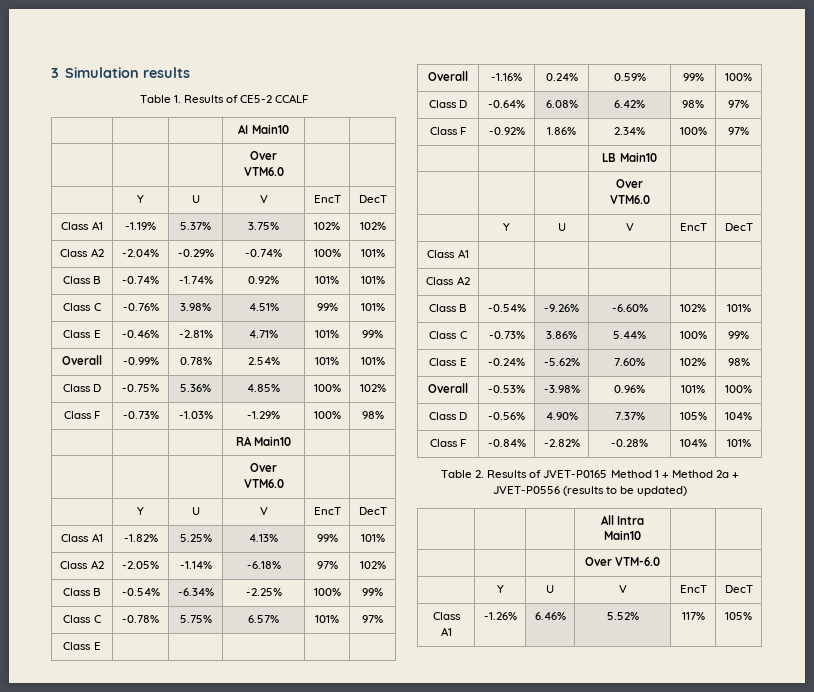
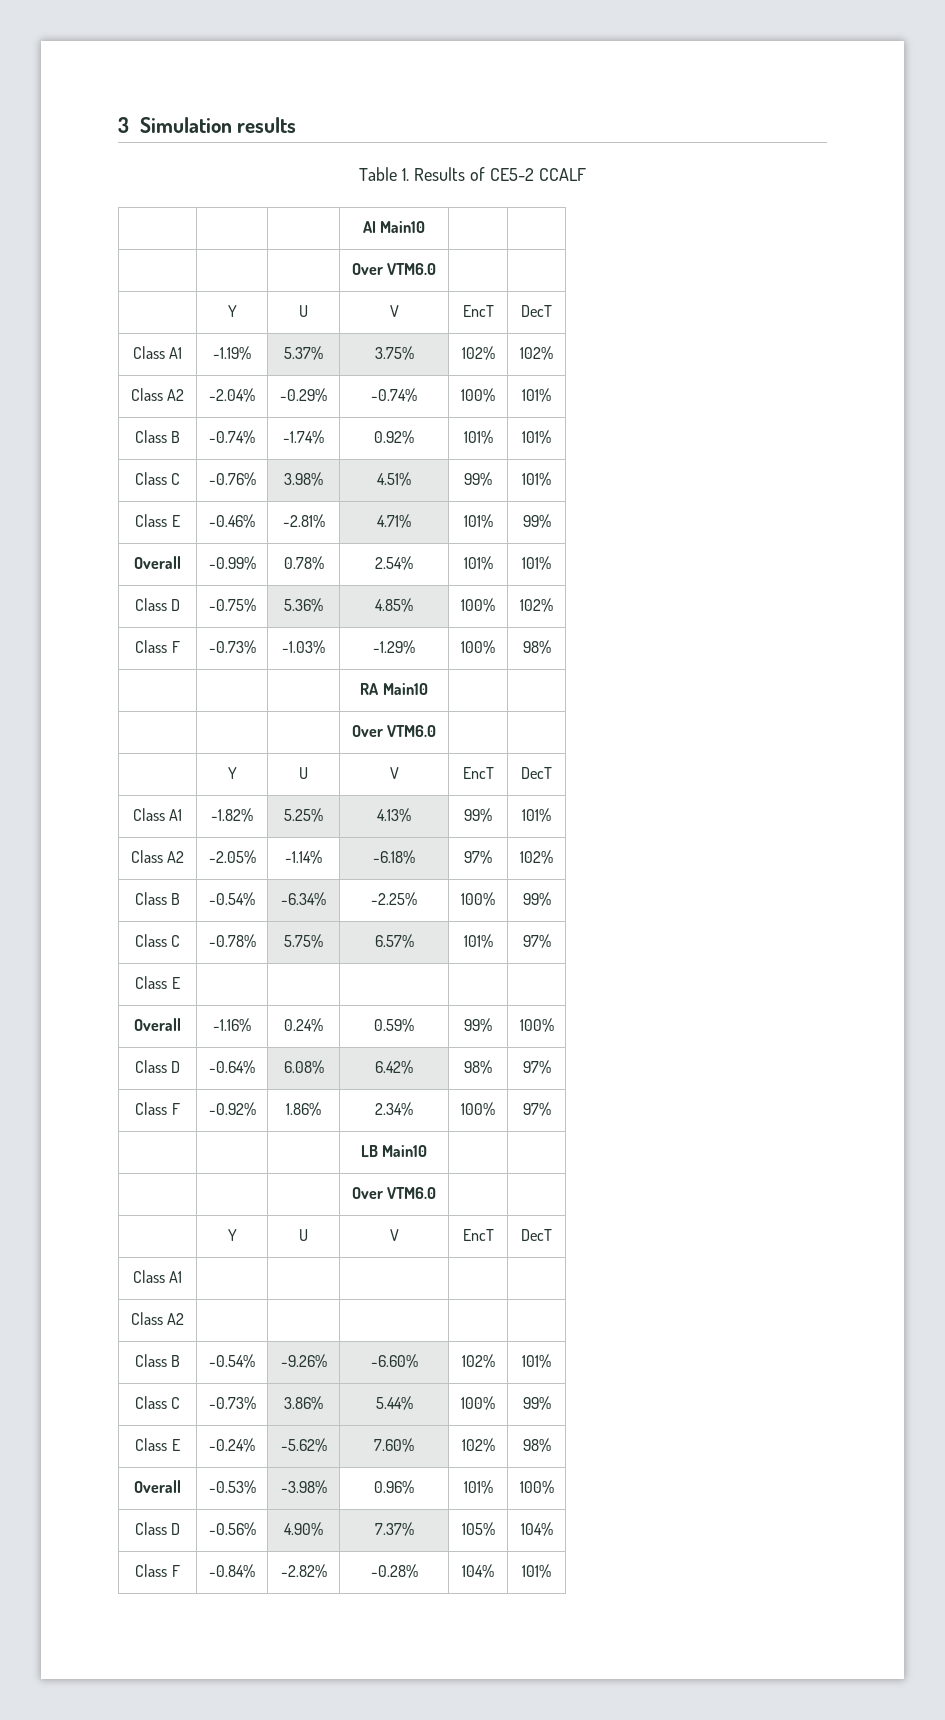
- Table 2. Results of JVET-P0165 Method 1 + Method 2a + JVET-P0556 (results to be updated)
- | | | All Intra Main10 | |
- | | | Over VTM-6.0 | |
- | Y | U | V | EncT | DecT
- Class A1 | -1.26% | 6.46% | 5.52% | 117% | 105%

